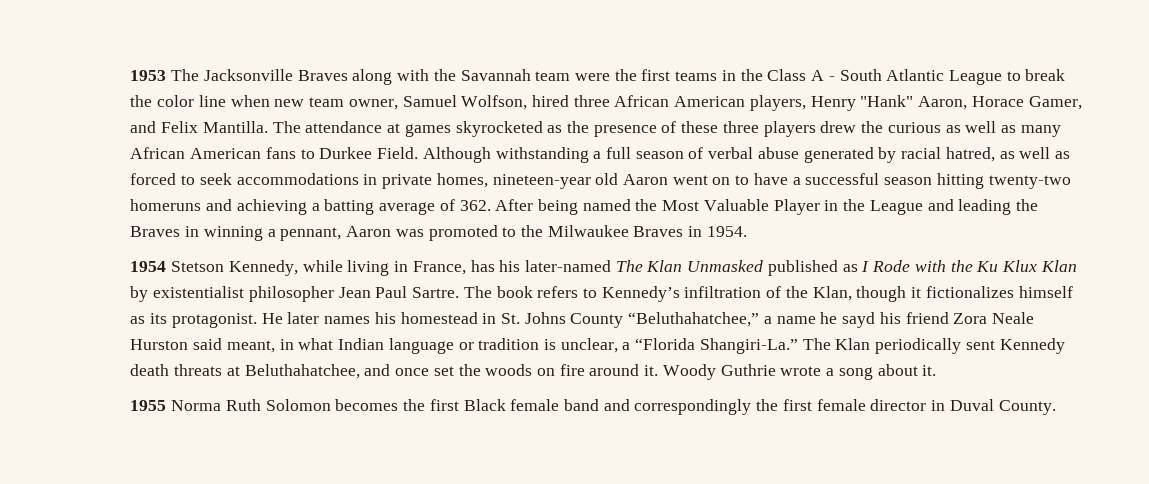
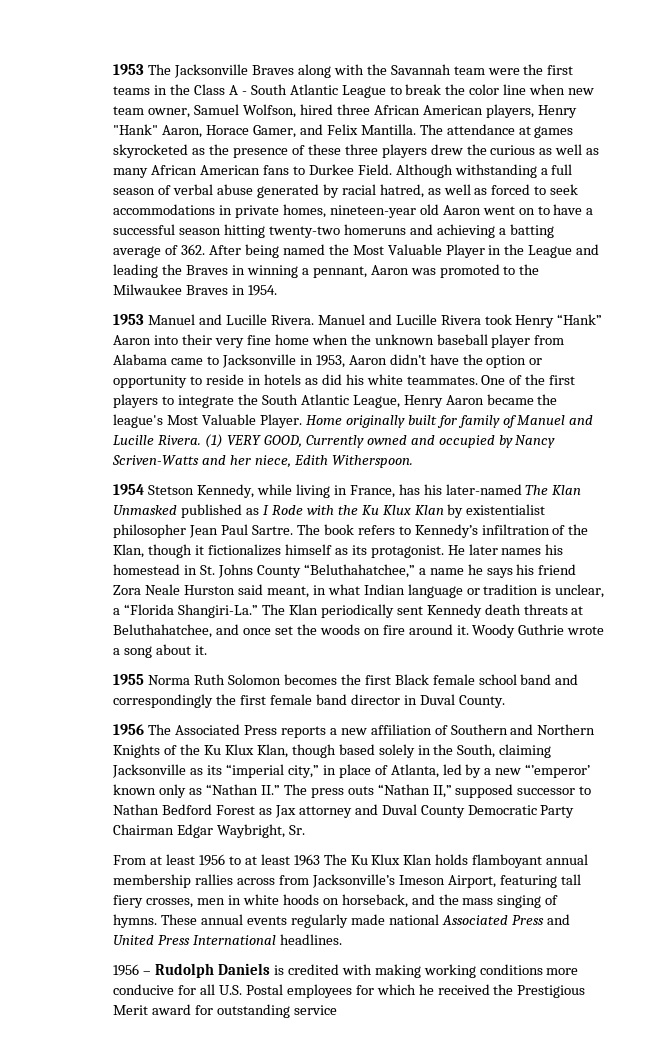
+ 1953 Manuel and Lucille Rivera. Manuel and Lucille Rivera took Henry “Hank” Aaron into their very fine home when the unknown baseball player from Alabama came to Jacksonville in 1953, Aaron didn’t have the option or opportunity to reside in hotels as did his white teammates. One of the first players to integrate the South Atlantic League, Henry Aaron became the league's Most Valuable Player. Home originally built for family of Manuel and Lucille Rivera. (1) VERY GOOD, Currently owned and occupied by Nancy Scriven-Watts and her niece, Edith Witherspoon.
- He later names his homestead in St. Johns County “Beluthahatchee,” a name he sayd his friend Zora Neale Hurston said meant, in what Indian language or tradition is unclear, a “Florida Shangiri-La.”
+ He later names his homestead in St. Johns County “Beluthahatchee,” a name he says his friend Zora Neale Hurston said meant, in what Indian language or tradition is unclear, a “Florida Shangiri-La.”
- 1955 Norma Ruth Solomon becomes the first Black female band and correspondingly the first female director in Duval County.
+ 1955 Norma Ruth Solomon becomes the first Black female school band and correspondingly the first female band director in Duval County.
+ 1956 The Associated Press reports a new affiliation of Southern and Northern Knights of the Ku Klux Klan, though based solely in the South, claiming Jacksonville as its “imperial city,” in place of Atlanta, led by a new “’emperor’ known only as “Nathan II.” The press outs “Nathan II,” supposed successor to Nathan Bedford Forest as Jax attorney and Duval County Democratic Party Chairman Edgar Waybright, Sr.
+ From at least 1956 to at least 1963 The Ku Klux Klan holds flamboyant annual membership rallies across from Jacksonville’s Imeson Airport, featuring tall fiery crosses, men in white hoods on horseback, and the mass singing of hymns. These annual events regularly made national Associated Press and United Press International headlines.
+ 1956 – Rudolph Daniels is credited with making working conditions more conducive for all U.S. Postal employees for which he received the Prestigious Merit award for outstanding service

